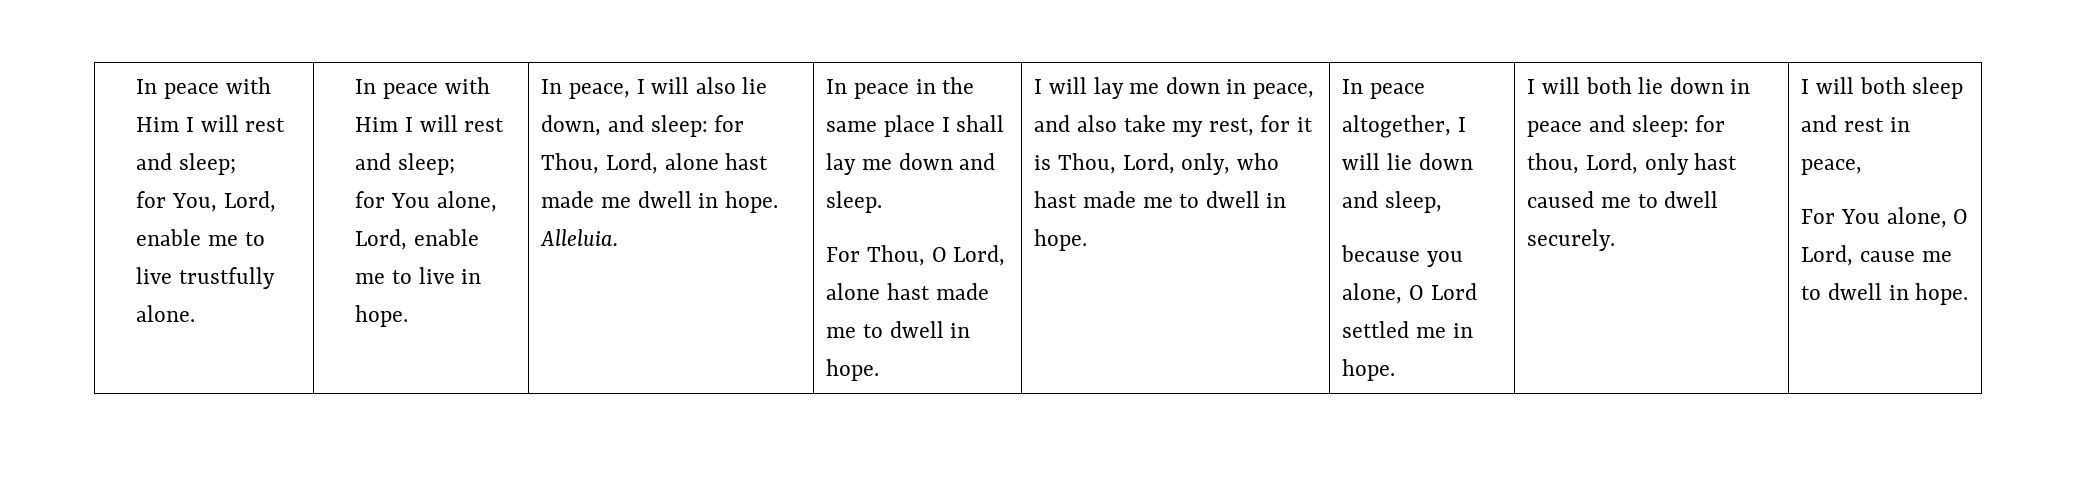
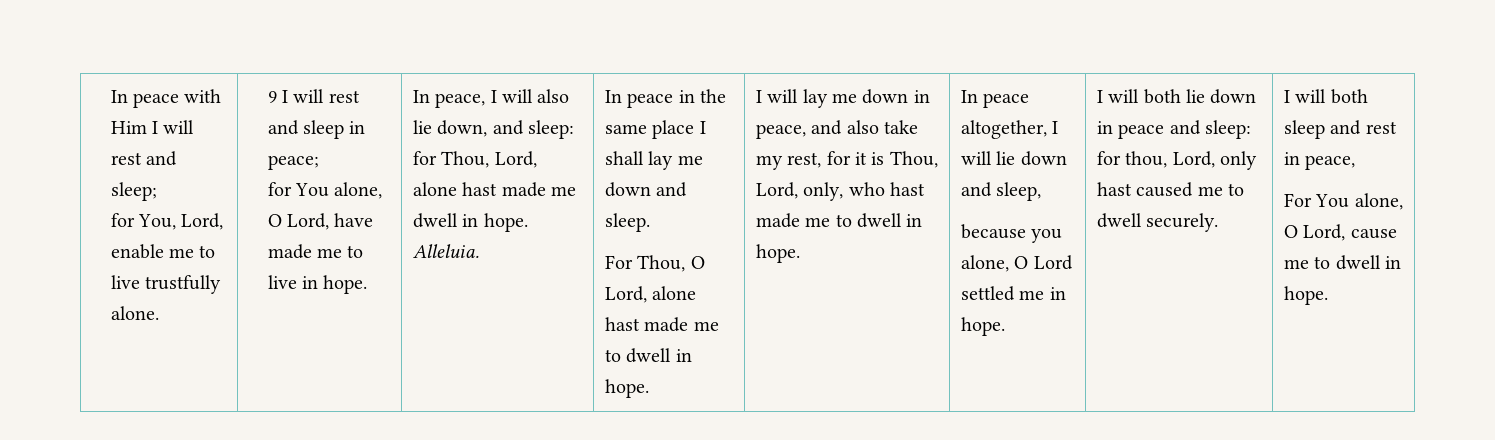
- for You, Lord, enable me to live trustfully alone. | In peace with Him I will rest and sleep;
+ for You, Lord, enable me to live trustfully alone. | 9 I will rest and sleep in peace;
- for You alone, Lord, enable me to live in hope.
+ for You alone, O Lord, have made me to live in hope.

